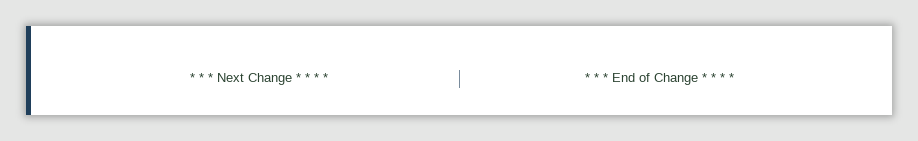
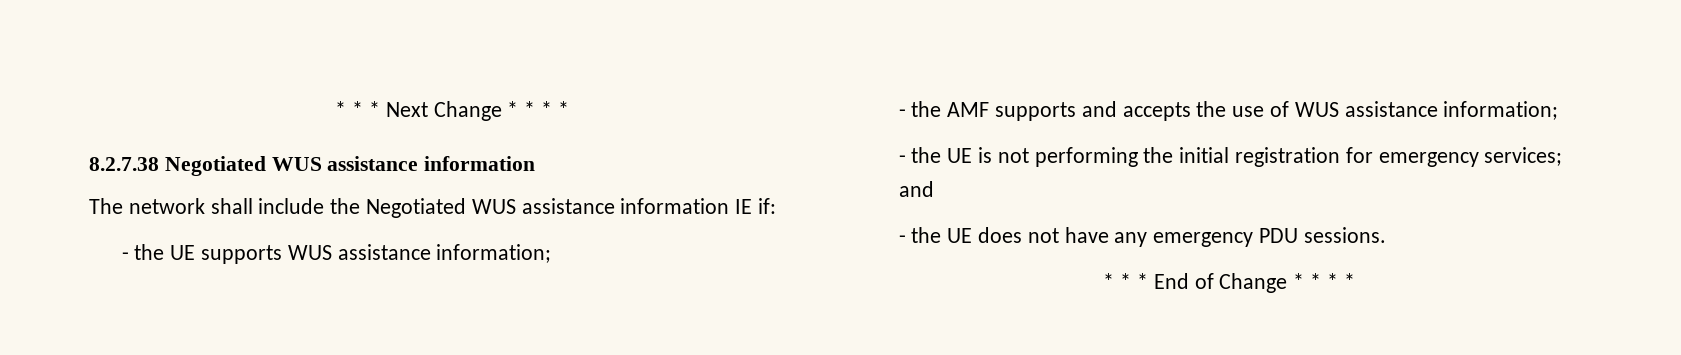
+ 8.2.7.38 Negotiated WUS assistance information
+ The network shall include the Negotiated WUS assistance information IE if:
+ - the UE supports WUS assistance information;
+ - the AMF supports and accepts the use of WUS assistance information;
+ - the UE is not performing the initial registration for emergency services; and
+ - the UE does not have any emergency PDU sessions.

